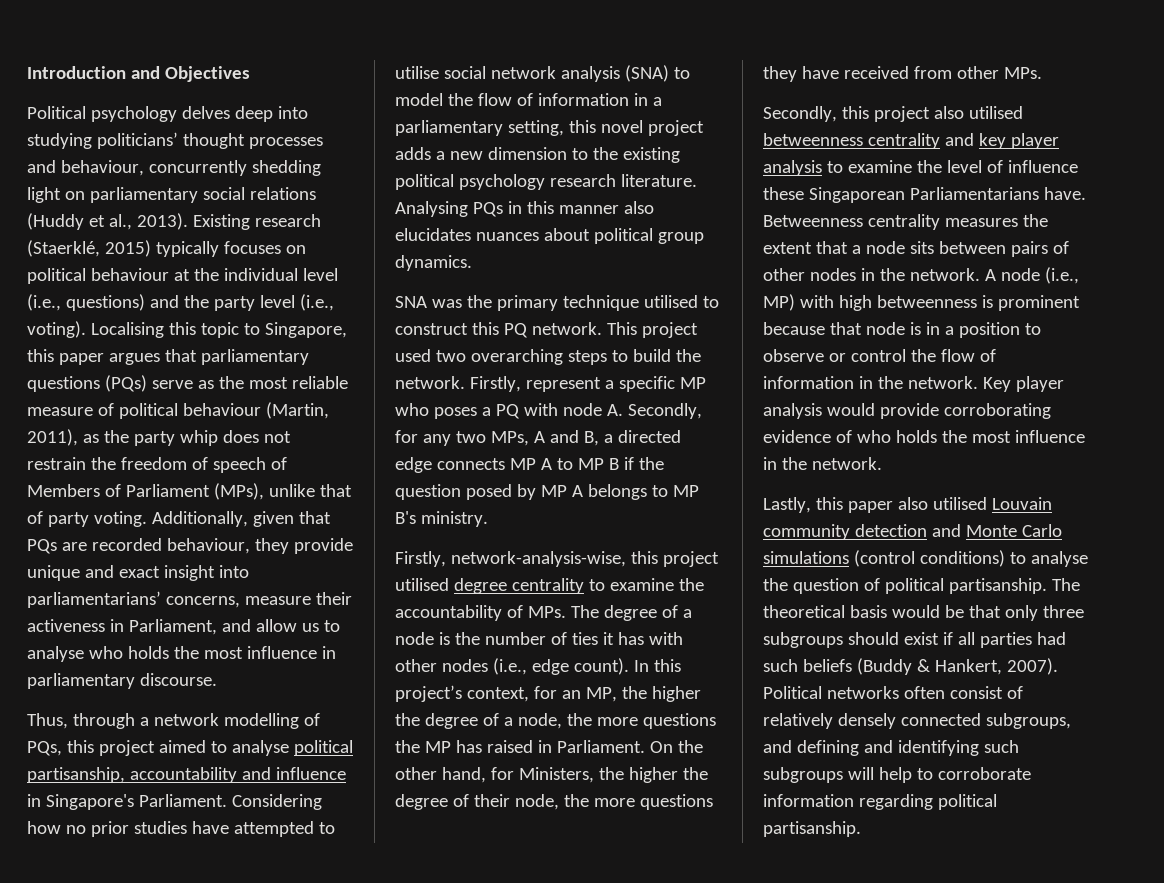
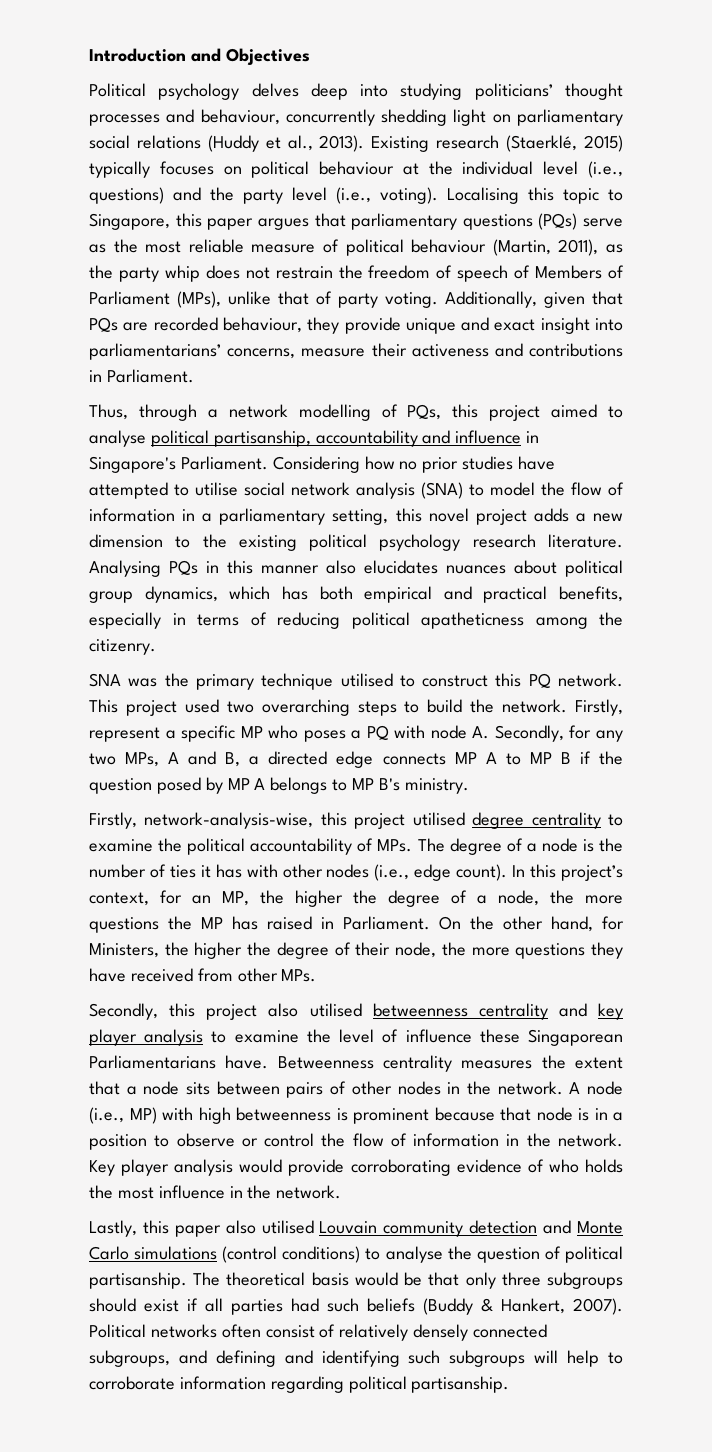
- Additionally, given that PQs are recorded behaviour, they provide unique and exact insight into parliamentarians’ concerns, measure their activeness in Parliament, and allow us to analyse who holds the most influence in parliamentary discourse.
+ Additionally, given that PQs are recorded behaviour, they provide unique and exact insight into parliamentarians’ concerns, measure their activeness and contributions in Parliament.
- Analysing PQs in this manner also elucidates nuances about political group dynamics.
+ Analysing PQs in this manner also elucidates nuances about political group dynamics, which has both empirical and practical benefits, especially in terms of reducing political apatheticness among the citizenry.
- Firstly, network-analysis-wise, this project utilised degree centrality to examine the accountability of MPs. The degree of a node is the number of ties it has with other nodes (i.e., edge count).
+ Firstly, network-analysis-wise, this project utilised degree centrality to examine the political accountability of MPs. The degree of a node is the number of ties it has with other nodes (i.e., edge count).

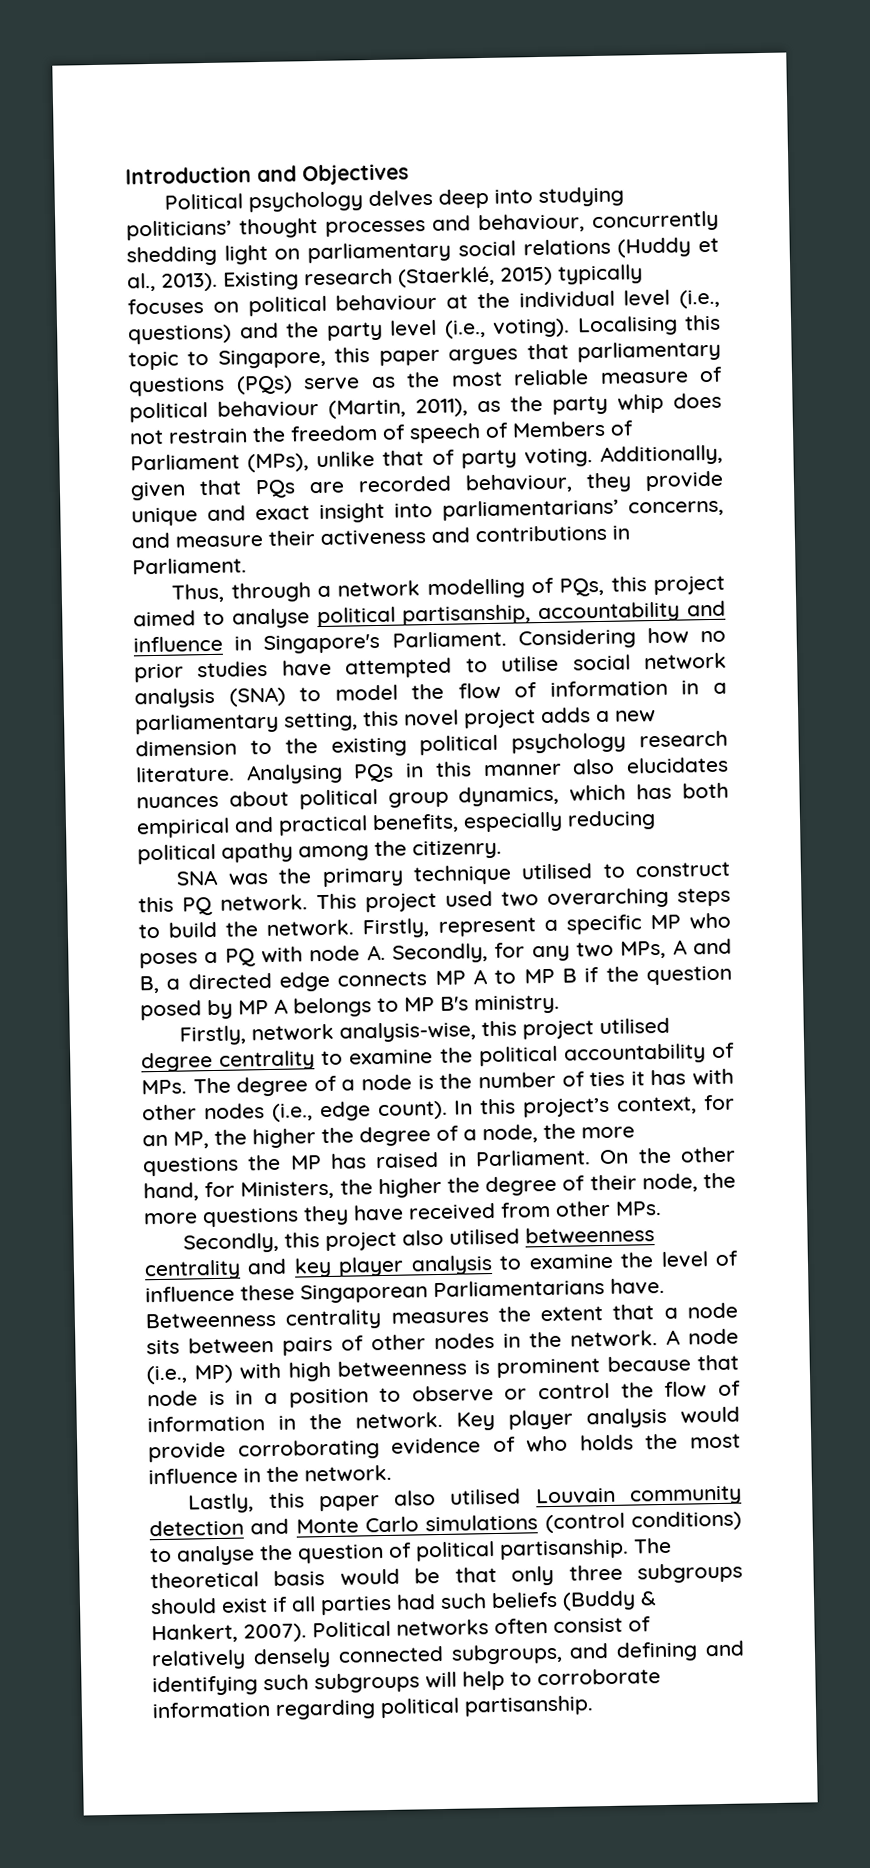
- Additionally, given that PQs are recorded behaviour, they provide unique and exact insight into parliamentarians’ concerns, measure their activeness and contributions in Parliament.
+ Additionally, given that PQs are recorded behaviour, they provide unique and exact insight into parliamentarians’ concerns, and measure their activeness and contributions in Parliament.
- Analysing PQs in this manner also elucidates nuances about political group dynamics, which has both empirical and practical benefits, especially in terms of reducing political apatheticness among the citizenry.
+ Analysing PQs in this manner also elucidates nuances about political group dynamics, which has both empirical and practical benefits, especially reducing political apathy among the citizenry.
- Firstly, network-analysis-wise, this project utilised degree centrality to examine the political accountability of MPs. The degree of a node is the number of ties it has with other nodes (i.e., edge count).
+ Firstly, network analysis-wise, this project utilised degree centrality to examine the political accountability of MPs. The degree of a node is the number of ties it has with other nodes (i.e., edge count).

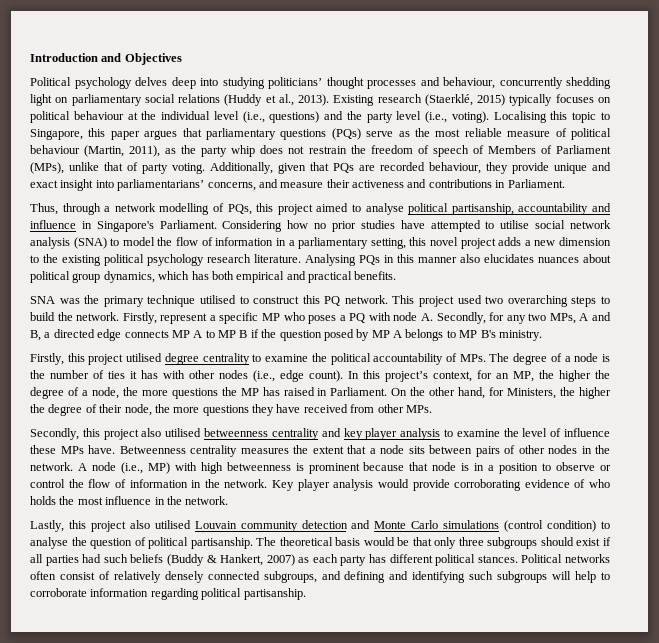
- Analysing PQs in this manner also elucidates nuances about political group dynamics, which has both empirical and practical benefits, especially reducing political apathy among the citizenry.
+ Analysing PQs in this manner also elucidates nuances about political group dynamics, which has both empirical and practical benefits.
- Firstly, network analysis-wise, this project utilised degree centrality to examine the political accountability of MPs. The degree of a node is the number of ties it has with other nodes (i.e., edge count).
+ Firstly, this project utilised degree centrality to examine the political accountability of MPs. The degree of a node is the number of ties it has with other nodes (i.e., edge count).
- Secondly, this project also utilised betweenness centrality and key player analysis to examine the level of influence these Singaporean Parliamentarians have.
+ Secondly, this project also utilised betweenness centrality and key player analysis to examine the level of influence these MPs have.
- Lastly, this paper also utilised Louvain community detection and Monte Carlo simulations (control conditions) to analyse the question of political partisanship.
+ Lastly, this project also utilised Louvain community detection and Monte Carlo simulations (control condition) to analyse the question of political partisanship.
- The theoretical basis would be that only three subgroups should exist if all parties had such beliefs (Buddy & Hankert, 2007).
+ The theoretical basis would be that only three subgroups should exist if all parties had such beliefs (Buddy & Hankert, 2007) as each party has different political stances.

